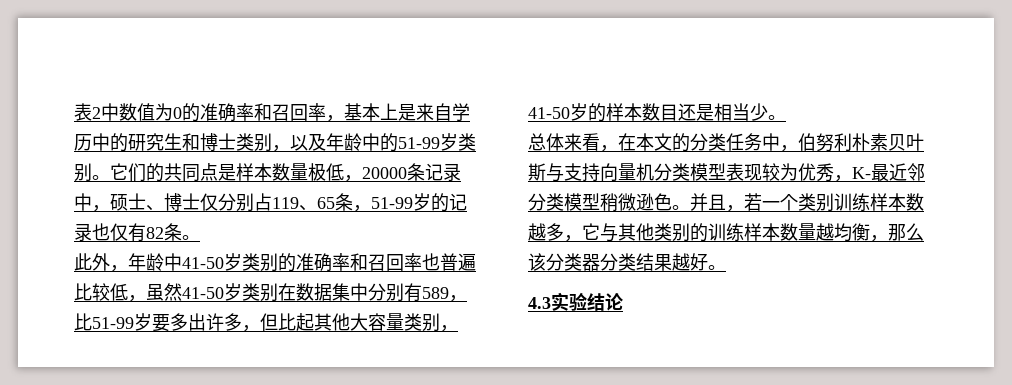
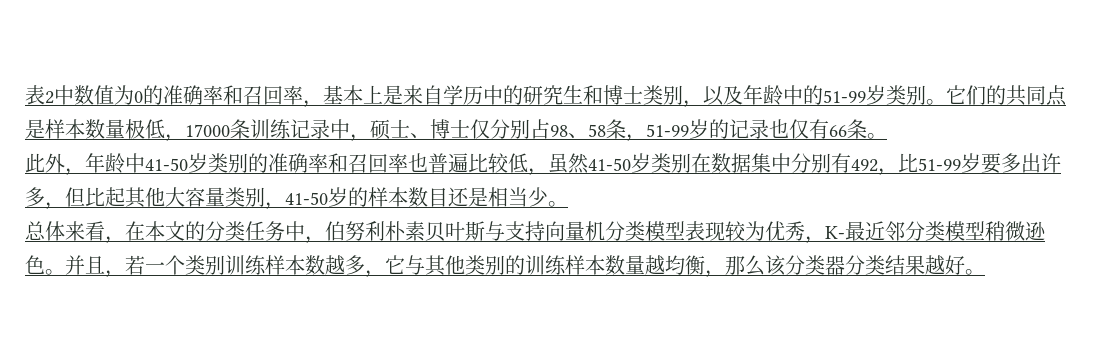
- 它们的共同点是样本数量极低，20000条记录中，硕士、博士仅分别占119、65条，51-99岁的记录也仅有82条。
+ 它们的共同点是样本数量极低，17000条训练记录中，硕士、博士仅分别占98、58条，51-99岁的记录也仅有66条。
- 此外，年龄中41-50岁类别的准确率和召回率也普遍比较低，虽然41-50岁类别在数据集中分别有589，比51-99岁要多出许多，但比起其他大容量类别，41-50岁的样本数目还是相当少。
+ 此外，年龄中41-50岁类别的准确率和召回率也普遍比较低，虽然41-50岁类别在数据集中分别有492，比51-99岁要多出许多，但比起其他大容量类别，41-50岁的样本数目还是相当少。
- 4.3实验结论

